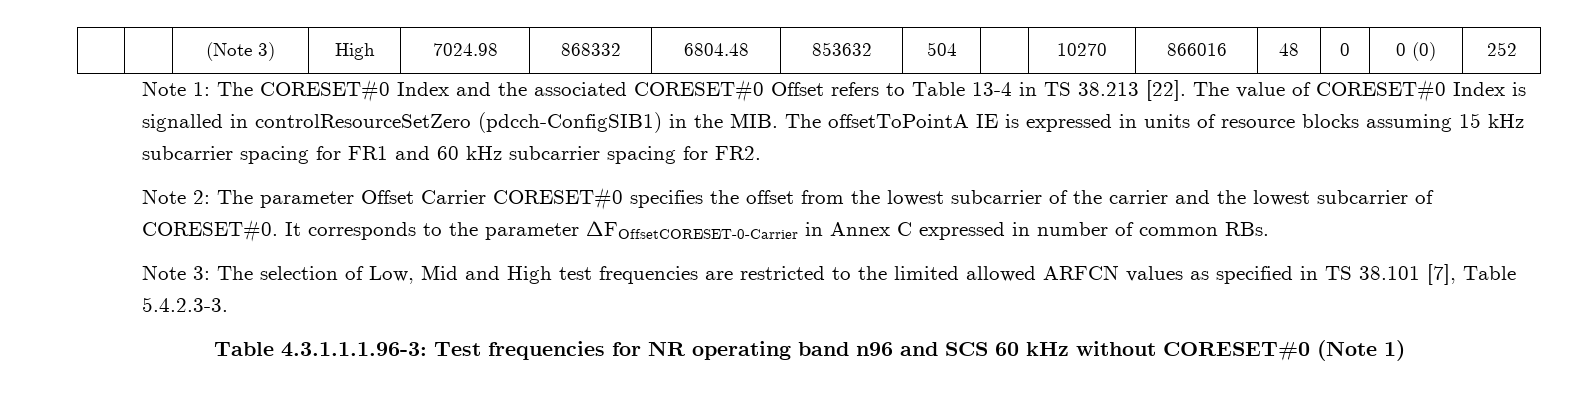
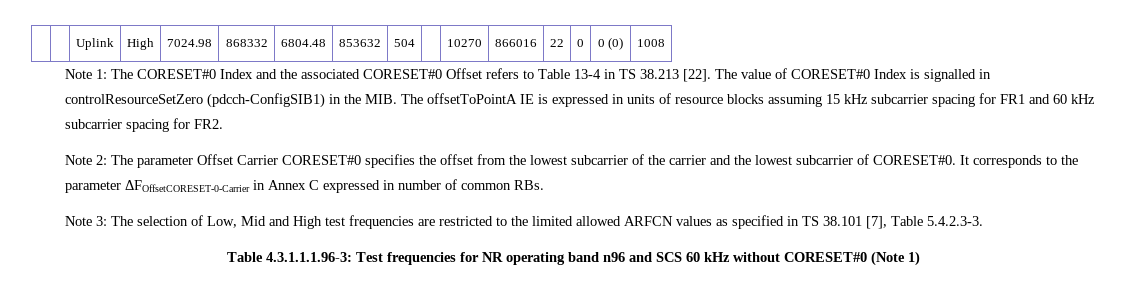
- | | (Note 3) | High | 7024.98 | 868332 | 6804.48 | 853632 | 504 | | 10270 | 866016 | 48 | 0 | 0 (0) | 252
+ | | Uplink | High | 7024.98 | 868332 | 6804.48 | 853632 | 504 | | 10270 | 866016 | 22 | 0 | 0 (0) | 1008

